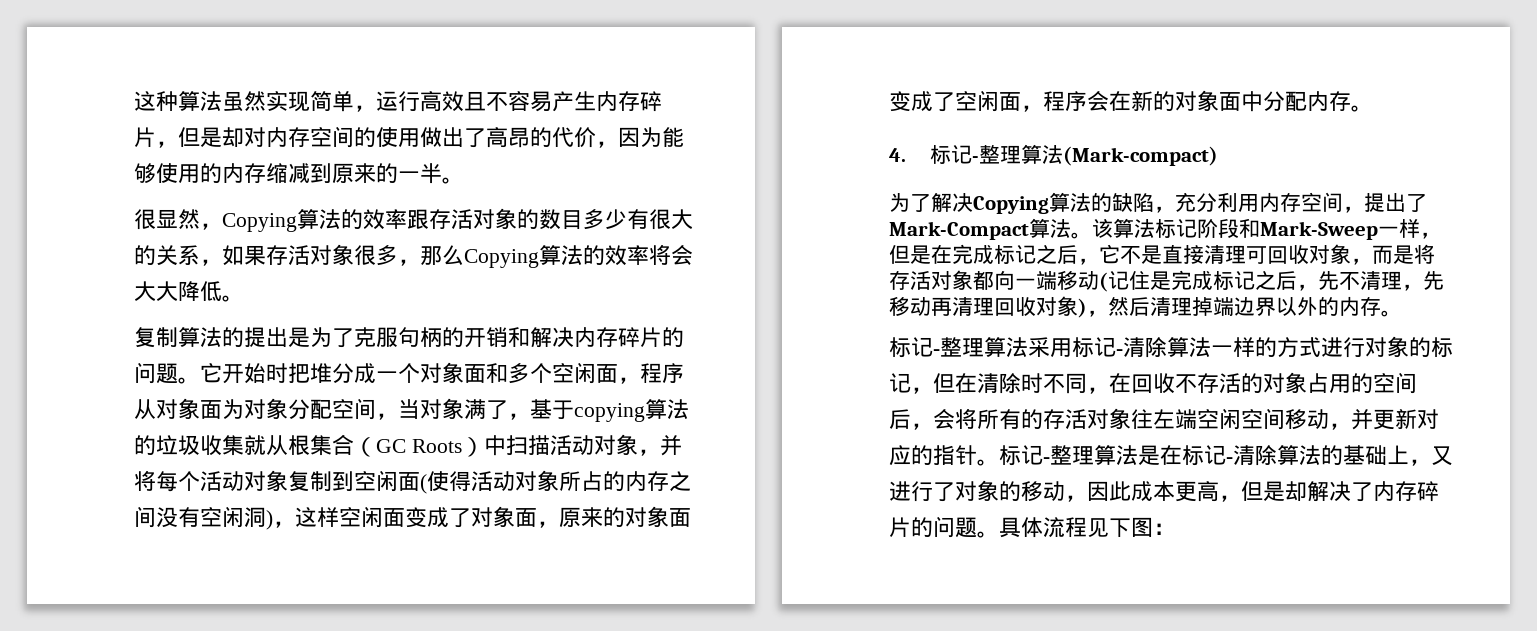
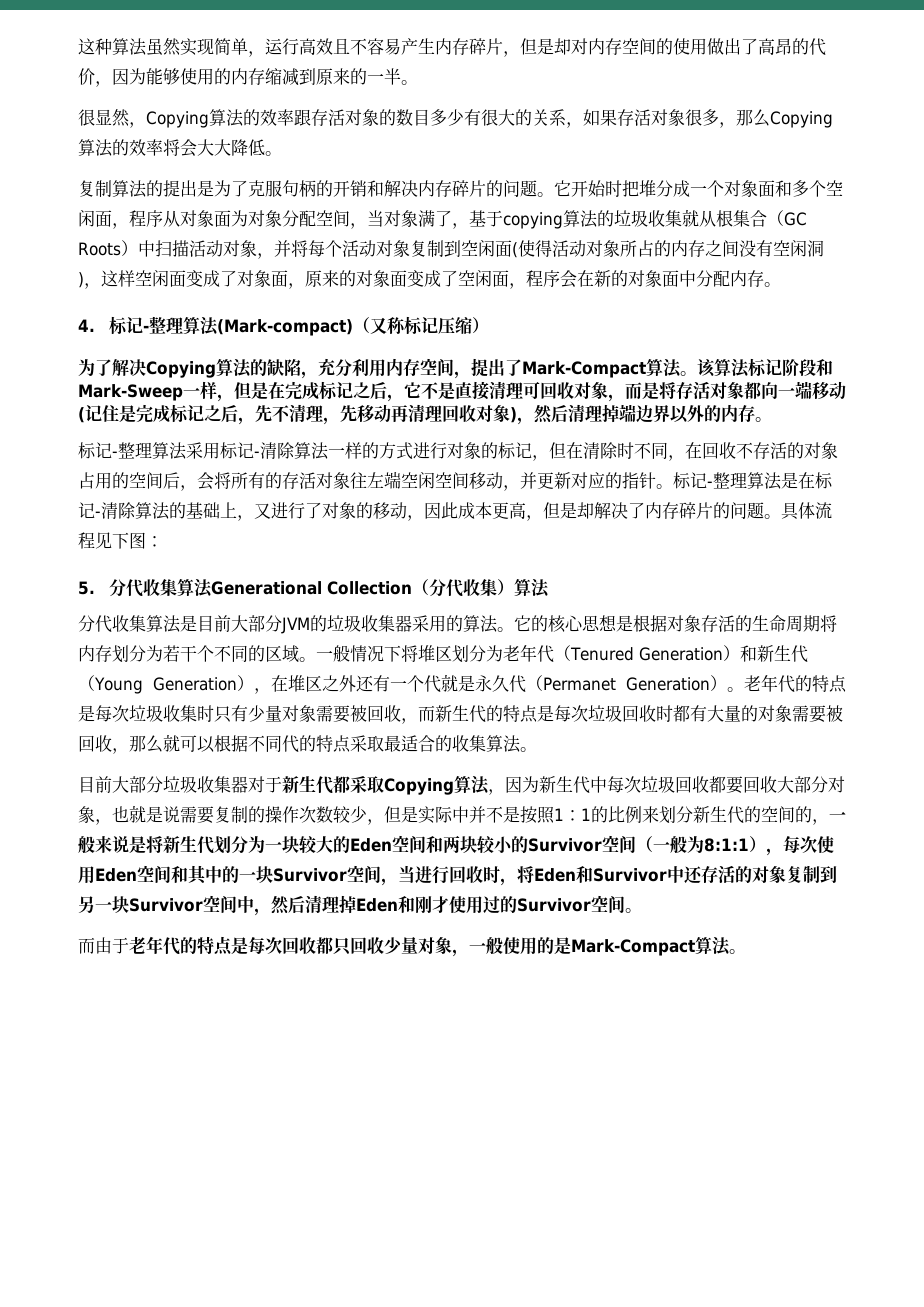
- 4.标记-整理算法(Mark-compact)
+ 4.标记-整理算法(Mark-compact)（又称标记压缩）
+ 5.分代收集算法Generational Collection（分代收集）算法
+ 分代收集算法是目前大部分JVM的垃圾收集器采用的算法。它的核心思想是根据对象存活的生命周期将内存划分为若干个不同的区域。一般情况下将堆区划分为老年代（Tenured Generation）和新生代（Young Generation），在堆区之外还有一个代就是永久代（Permanet Generation）。老年代的特点是每次垃圾收集时只有少量对象需要被回收，而新生代的特点是每次垃圾回收时都有大量的对象需要被回收，那么就可以根据不同代的特点采取最适合的收集算法。
+ 目前大部分垃圾收集器对于新生代都采取Copying算法，因为新生代中每次垃圾回收都要回收大部分对象，也就是说需要复制的操作次数较少，但是实际中并不是按照1：1的比例来划分新生代的空间的，一般来说是将新生代划分为一块较大的Eden空间和两块较小的Survivor空间（一般为8:1:1），每次使用Eden空间和其中的一块Survivor空间，当进行回收时，将Eden和Survivor中还存活的对象复制到另一块Survivor空间中，然后清理掉Eden和刚才使用过的Survivor空间。
+ 而由于老年代的特点是每次回收都只回收少量对象，一般使用的是Mark-Compact算法。

